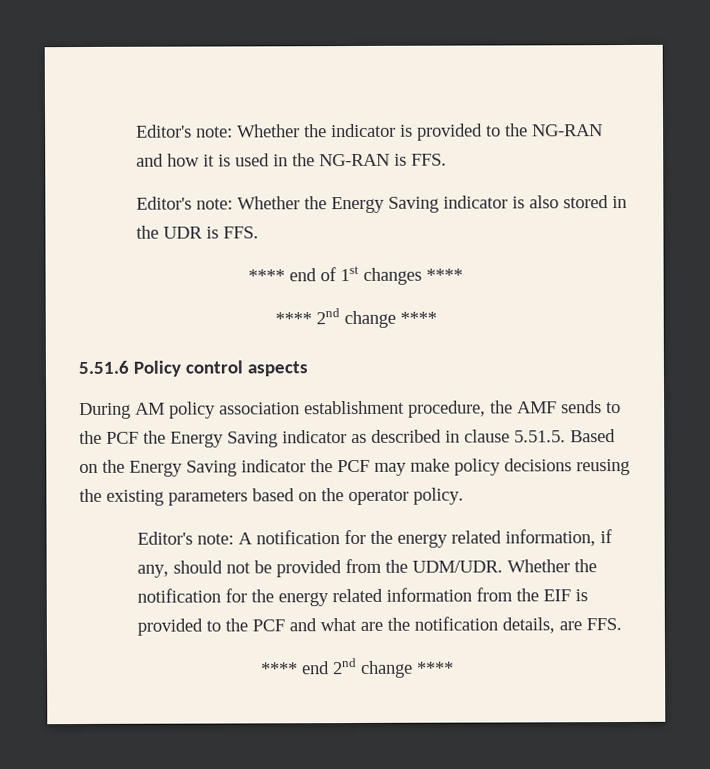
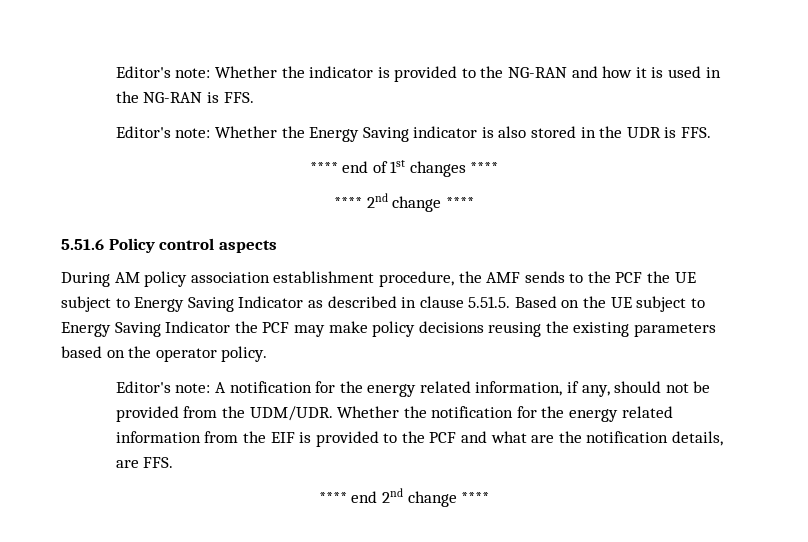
- During AM policy association establishment procedure, the AMF sends to the PCF the Energy Saving indicator as described in clause 5.51.5. Based on the Energy Saving indicator the PCF may make policy decisions reusing the existing parameters based on the operator policy.
+ During AM policy association establishment procedure, the AMF sends to the PCF the UE subject to Energy Saving Indicator as described in clause 5.51.5. Based on the UE subject to Energy Saving Indicator the PCF may make policy decisions reusing the existing parameters based on the operator policy.

